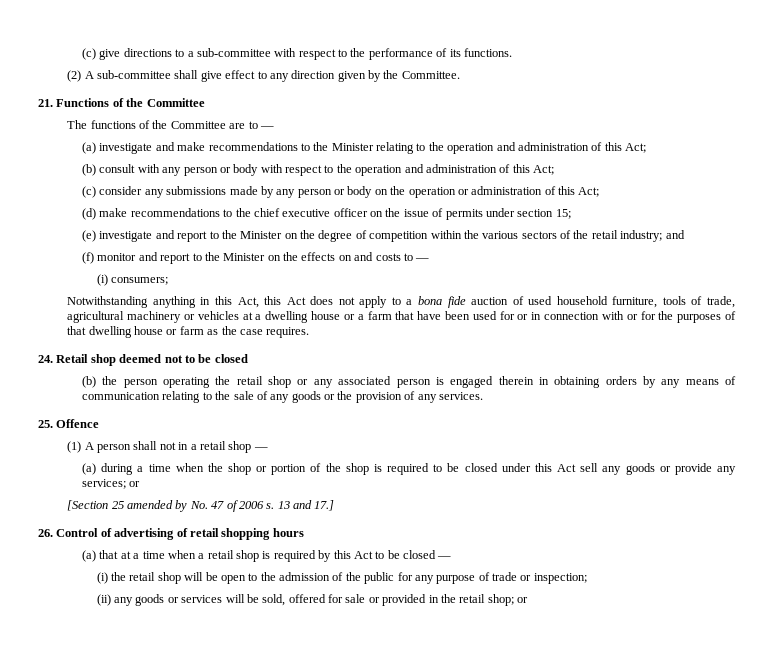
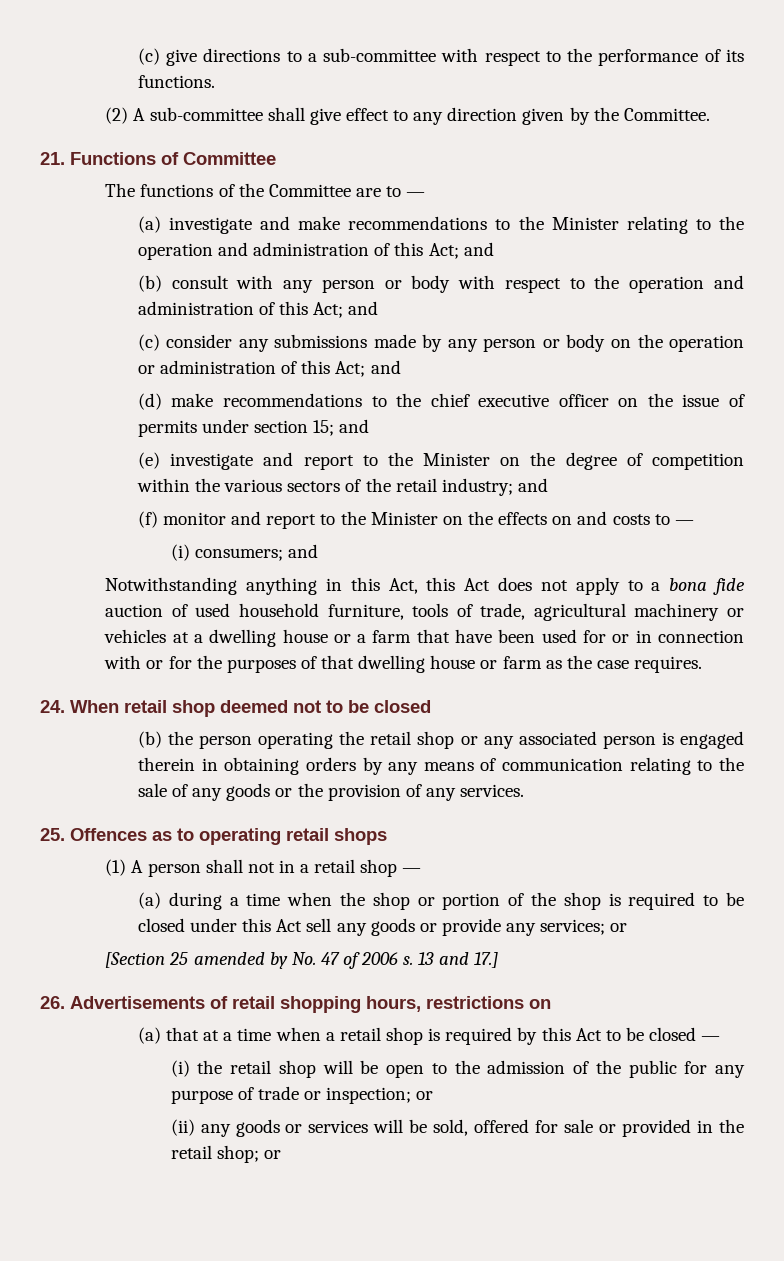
- 21. Functions of the Committee
+ 21. Functions of Committee
- (a) investigate and make recommendations to the Minister relating to the operation and administration of this Act;
+ (a) investigate and make recommendations to the Minister relating to the operation and administration of this Act; and
- (b) consult with any person or body with respect to the operation and administration of this Act;
+ (b) consult with any person or body with respect to the operation and administration of this Act; and
- (c) consider any submissions made by any person or body on the operation or administration of this Act;
+ (c) consider any submissions made by any person or body on the operation or administration of this Act; and
- (d) make recommendations to the chief executive officer on the issue of permits under section 15;
+ (d) make recommendations to the chief executive officer on the issue of permits under section 15; and
- (i) consumers;
+ (i) consumers; and
- 24. Retail shop deemed not to be closed
+ 24. When retail shop deemed not to be closed
- 25. Offence
+ 25. Offences as to operating retail shops
- 26. Control of advertising of retail shopping hours
+ 26. Advertisements of retail shopping hours, restrictions on
- (i) the retail shop will be open to the admission of the public for any purpose of trade or inspection;
+ (i) the retail shop will be open to the admission of the public for any purpose of trade or inspection; or

